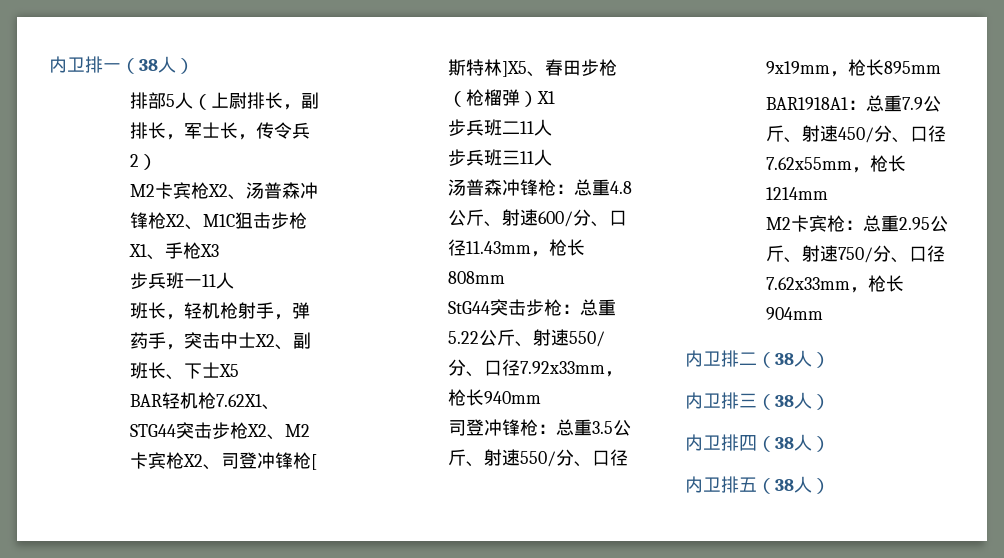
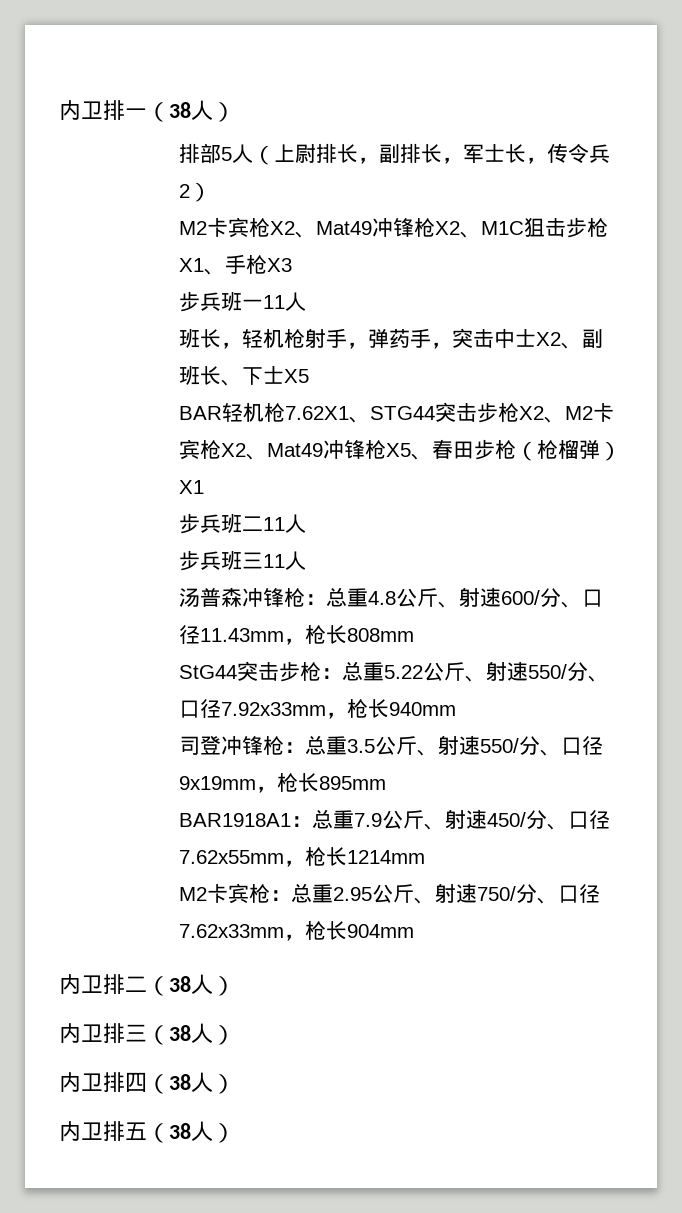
- M2卡宾枪X2、汤普森冲锋枪X2、M1C狙击步枪X1、手枪X3
+ M2卡宾枪X2、Mat49冲锋枪X2、M1C狙击步枪X1、手枪X3
- BAR轻机枪7.62X1、STG44突击步枪X2、M2卡宾枪X2、司登冲锋枪[斯特林]X5、春田步枪（枪榴弹）X1
+ BAR轻机枪7.62X1、STG44突击步枪X2、M2卡宾枪X2、Mat49冲锋枪X5、春田步枪（枪榴弹）X1

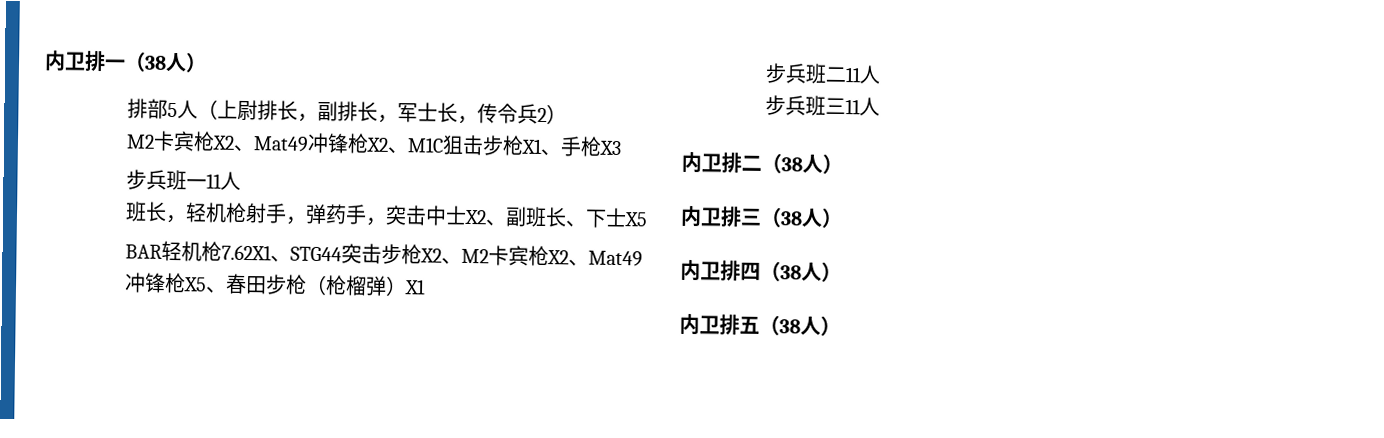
- 汤普森冲锋枪：总重4.8公斤、射速600/分、口径11.43mm，枪长808mm
- StG44突击步枪：总重5.22公斤、射速550/分、口径7.92x33mm，枪长940mm
- 司登冲锋枪：总重3.5公斤、射速550/分、口径9x19mm，枪长895mm
- BAR1918A1：总重7.9公斤、射速450/分、口径7.62x55mm，枪长1214mm
- M2卡宾枪：总重2.95公斤、射速750/分、口径7.62x33mm，枪长904mm

